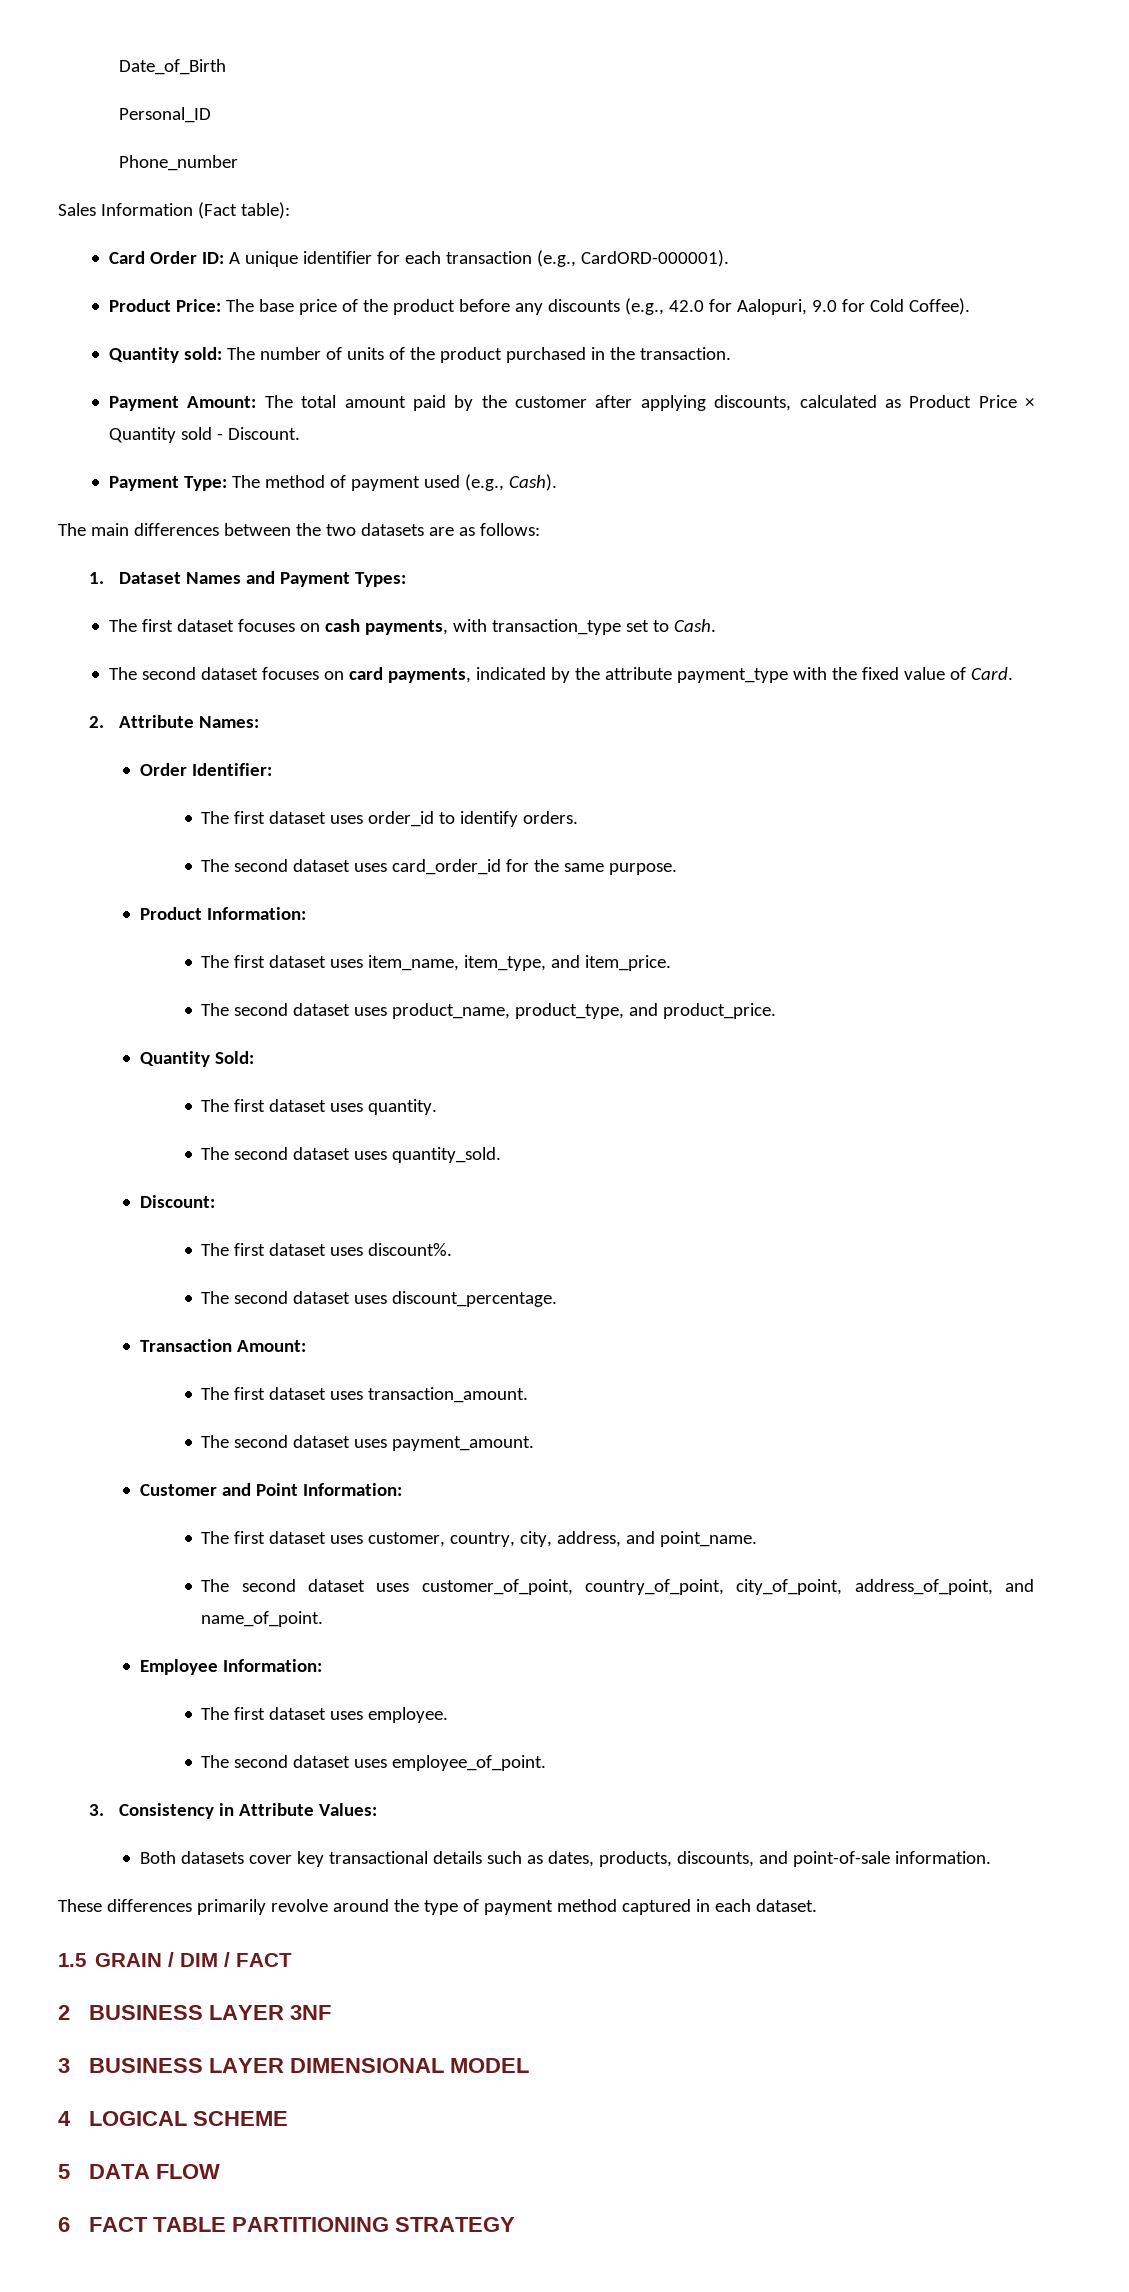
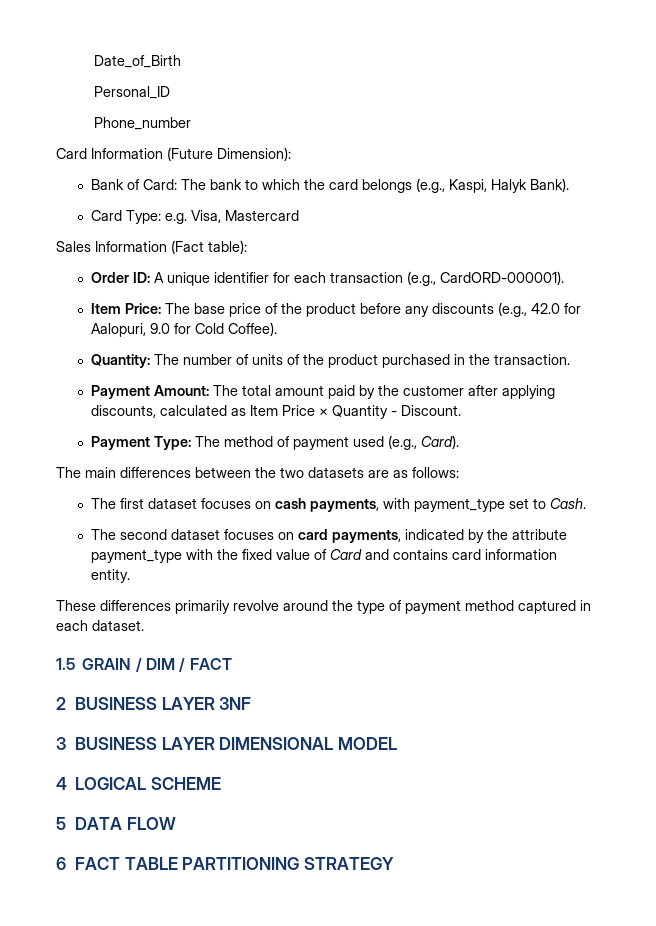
+ Card Information (Future Dimension):
+ Bank of Card: The bank to which the card belongs (e.g., Kaspi, Halyk Bank).
+ Card Type: e.g. Visa, Mastercard
- Card Order ID: A unique identifier for each transaction (e.g., CardORD-000001).
+ Order ID: A unique identifier for each transaction (e.g., CardORD-000001).
- Product Price: The base price of the product before any discounts (e.g., 42.0 for Aalopuri, 9.0 for Cold Coffee).
+ Item Price: The base price of the product before any discounts (e.g., 42.0 for Aalopuri, 9.0 for Cold Coffee).
- Quantity sold: The number of units of the product purchased in the transaction.
+ Quantity: The number of units of the product purchased in the transaction.
- Payment Amount: The total amount paid by the customer after applying discounts, calculated as Product Price × Quantity sold - Discount.
+ Payment Amount: The total amount paid by the customer after applying discounts, calculated as Item Price × Quantity - Discount.
- Payment Type: The method of payment used (e.g., Cash).
+ Payment Type: The method of payment used (e.g., Card).
- 1. Dataset Names and Payment Types:
- The first dataset focuses on cash payments, with transaction_type set to Cash.
+ The first dataset focuses on cash payments, with payment_type set to Cash.
- The second dataset focuses on card payments, indicated by the attribute payment_type with the fixed value of Card.
- 2. Attribute Names:
- Order Identifier:
- The first dataset uses order_id to identify orders.
- The second dataset uses card_order_id for the same purpose.
- Product Information:
- The first dataset uses item_name, item_type, and item_price.
- The second dataset uses product_name, product_type, and product_price.
- Quantity Sold:
- The first dataset uses quantity.
- The second dataset uses quantity_sold.
- Discount:
- The first dataset uses discount%.
- The second dataset uses discount_percentage.
- Transaction Amount:
- The first dataset uses transaction_amount.
- The second dataset uses payment_amount.
- Customer and Point Information:
- The first dataset uses customer, country, city, address, and point_name.
- The second dataset uses customer_of_point, country_of_point, city_of_point, address_of_point, and name_of_point.
- Employee Information:
- The first dataset uses employee.
- The second dataset uses employee_of_point.
- 3. Consistency in Attribute Values:
- Both datasets cover key transactional details such as dates, products, discounts, and point-of-sale information.
+ The second dataset focuses on card payments, indicated by the attribute payment_type with the fixed value of Card and contains card information entity.

